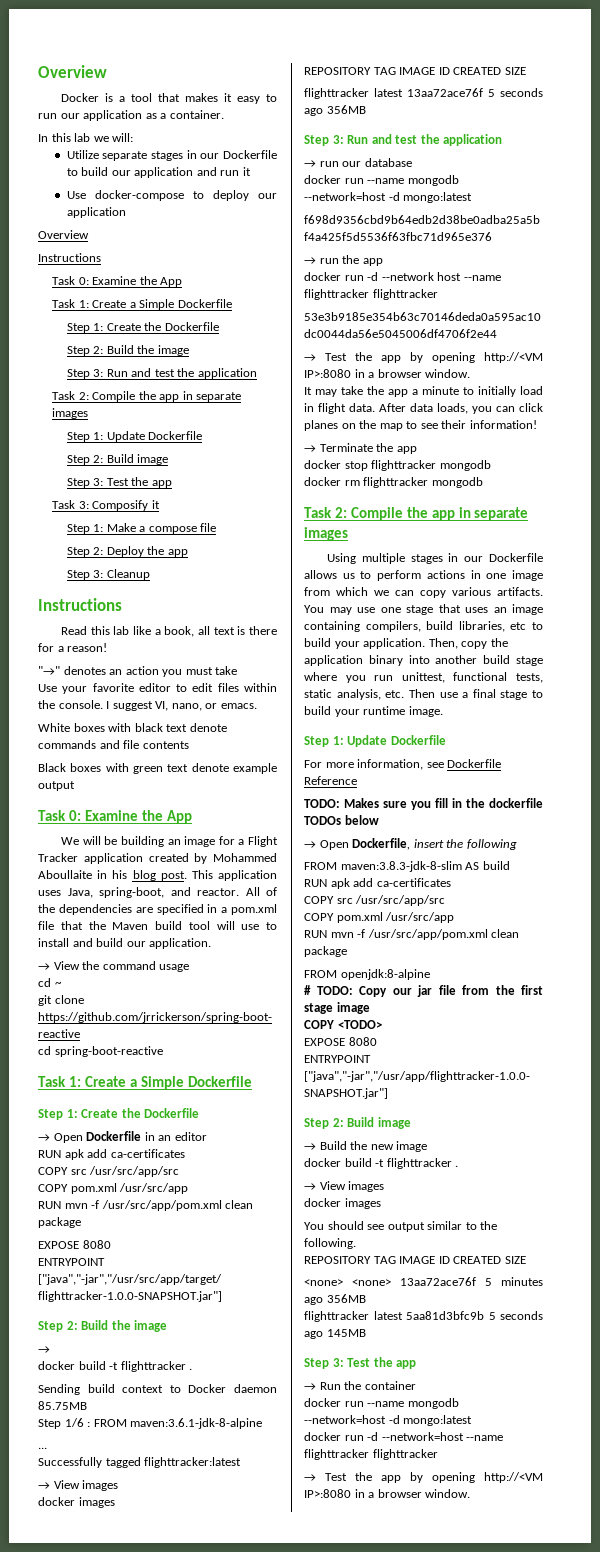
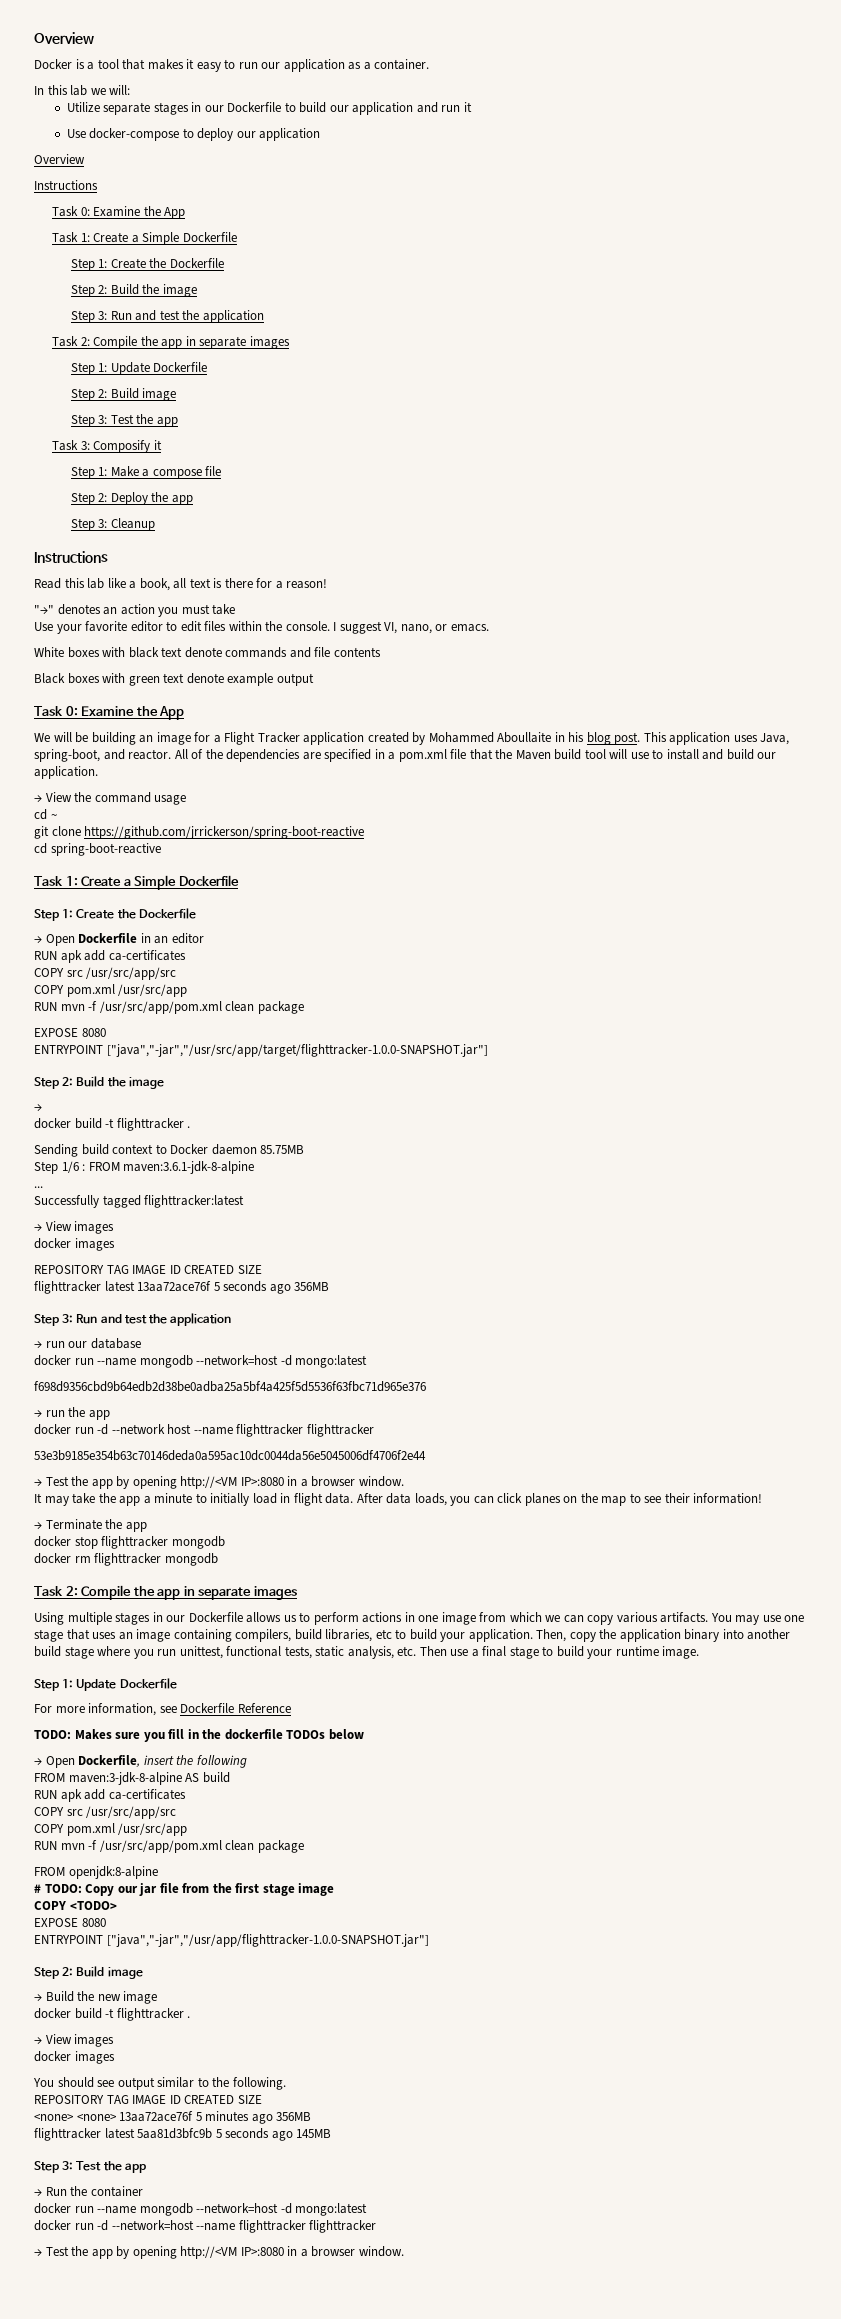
- FROM maven:3.8.3-jdk-8-slim AS build
+ FROM maven:3-jdk-8-alpine AS build

